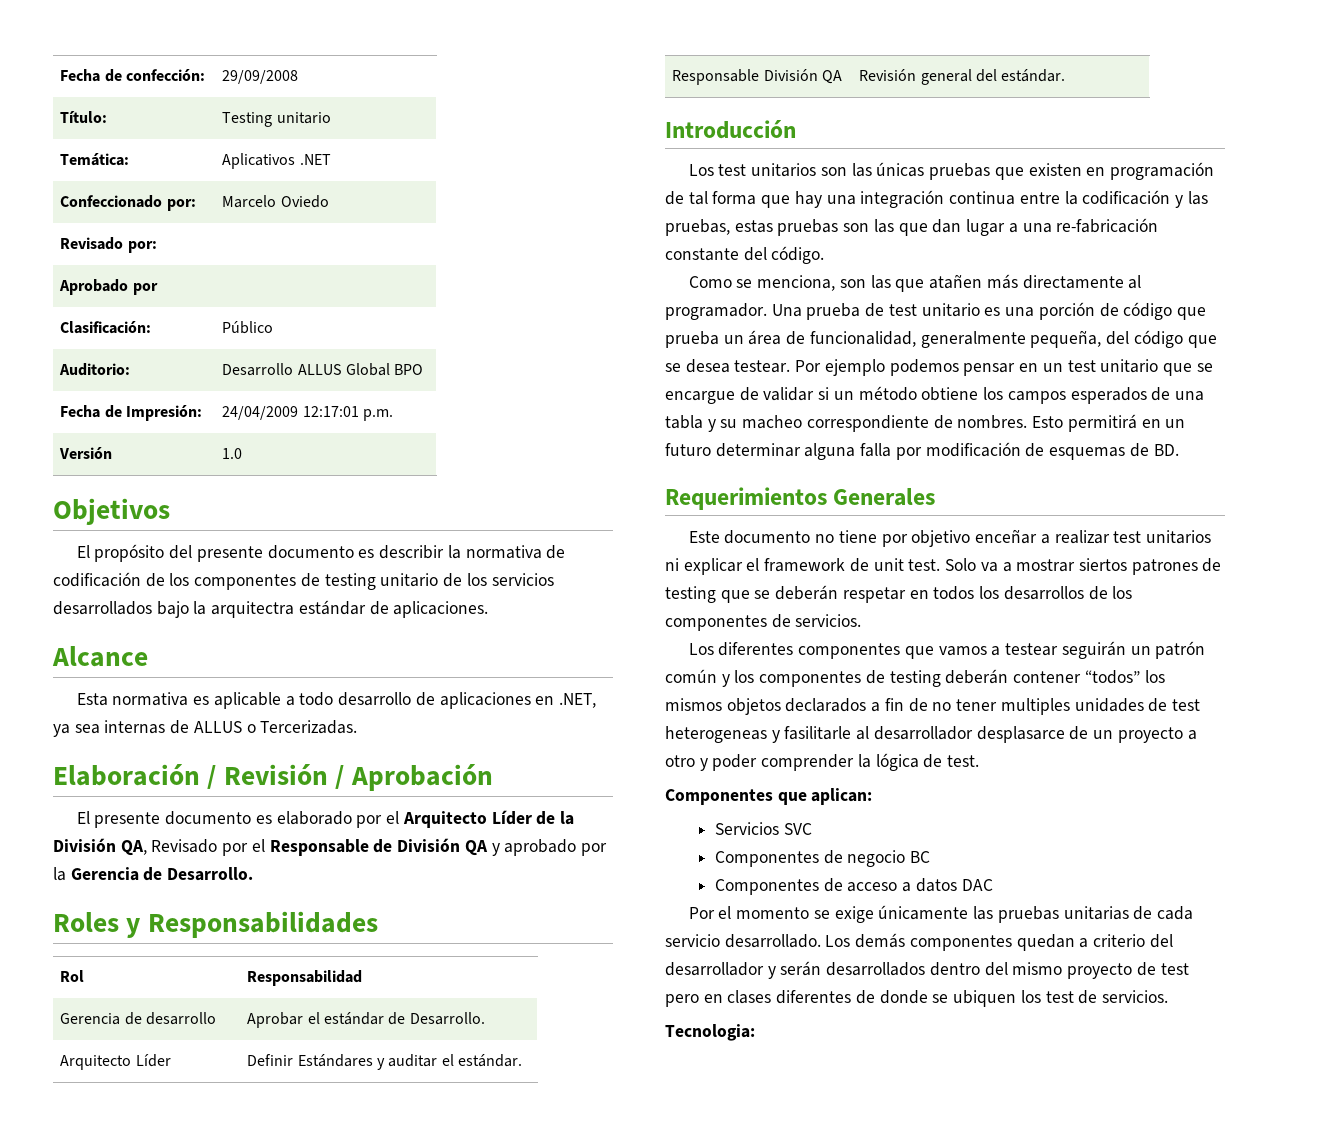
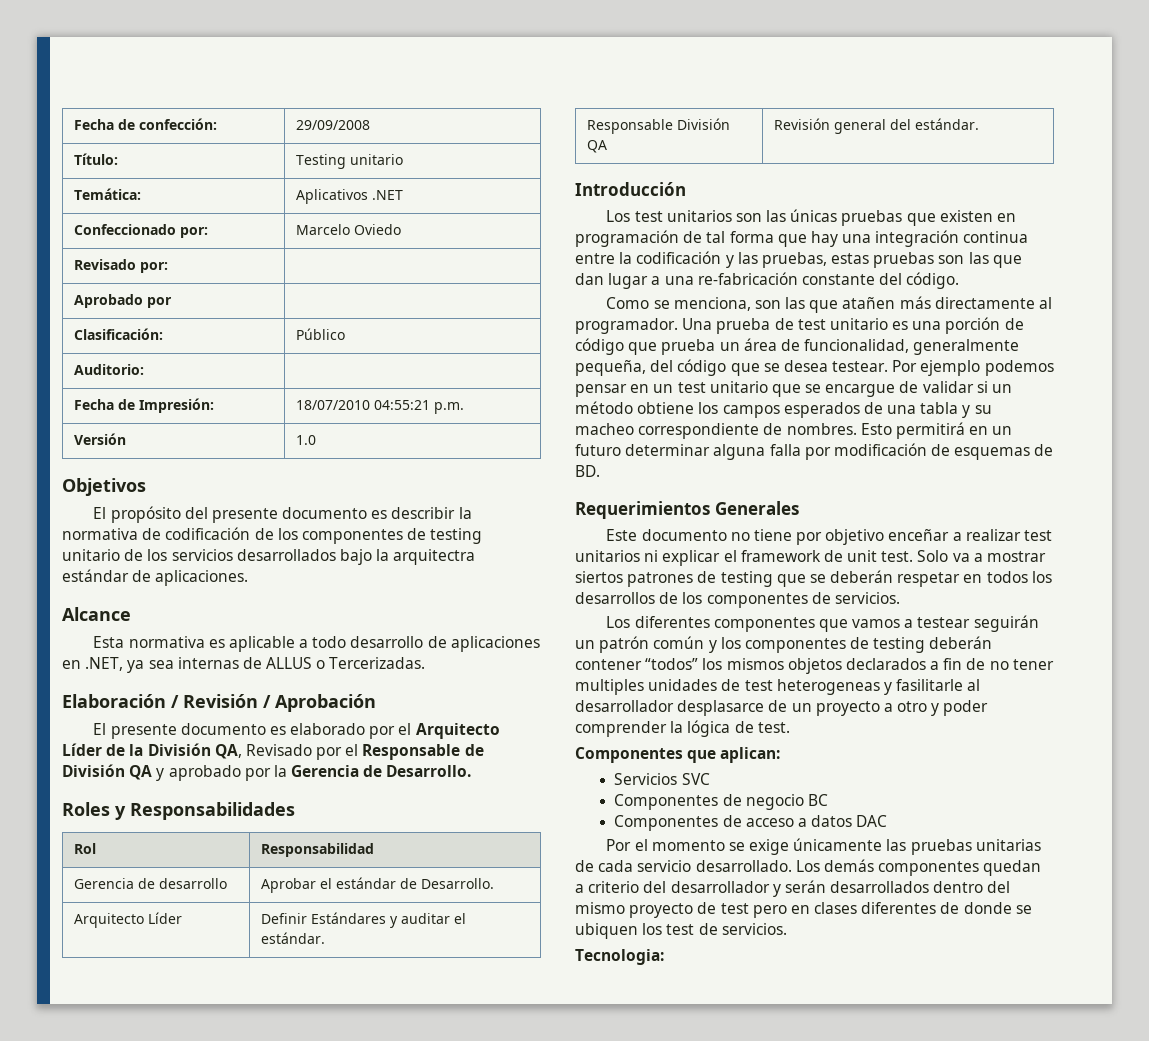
- Auditorio: | Desarrollo ALLUS Global BPO
+ Auditorio: |
- Fecha de Impresión: | 24/04/2009 12:17:01 p.m.
+ Fecha de Impresión: | 18/07/2010 04:55:21 p.m.

